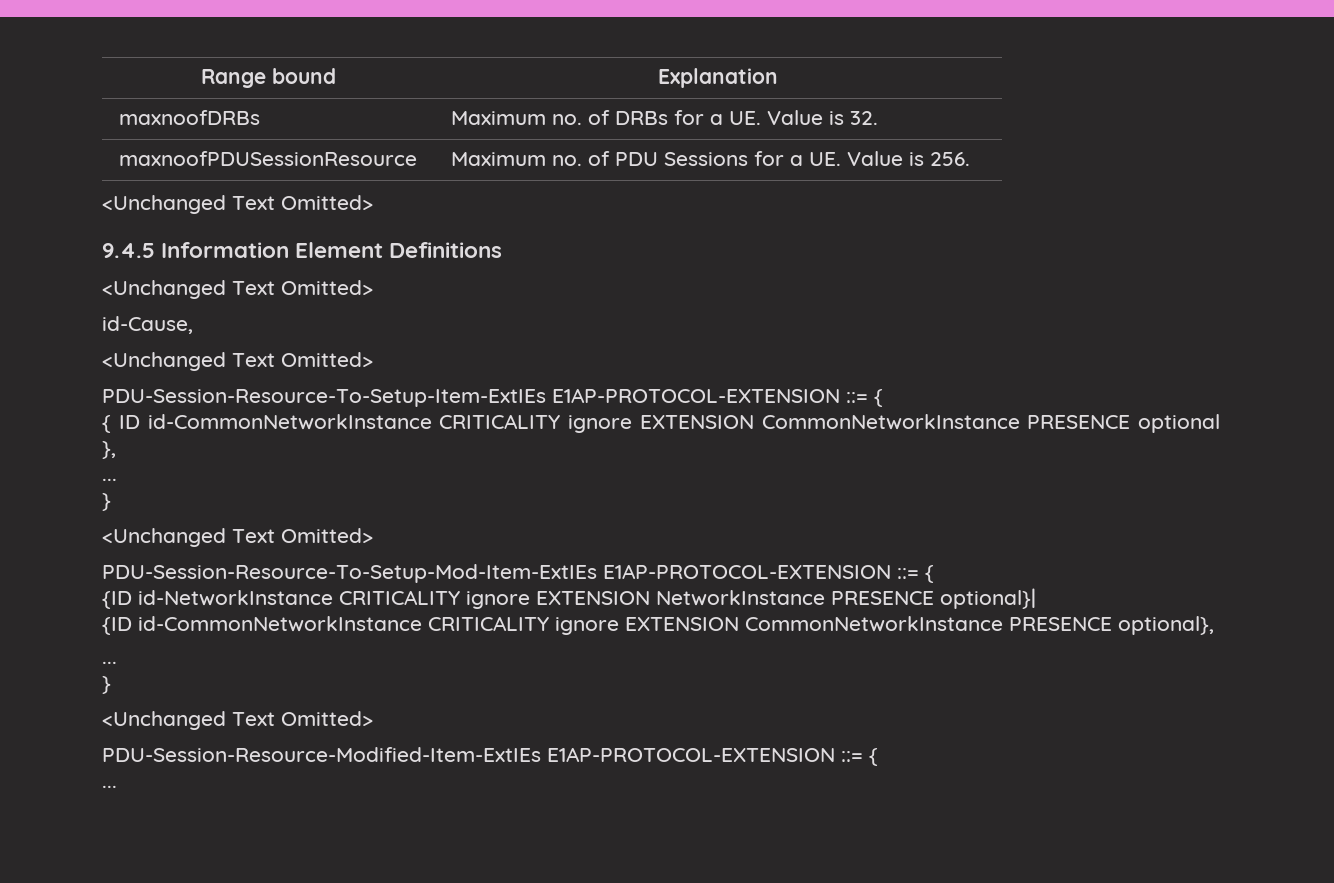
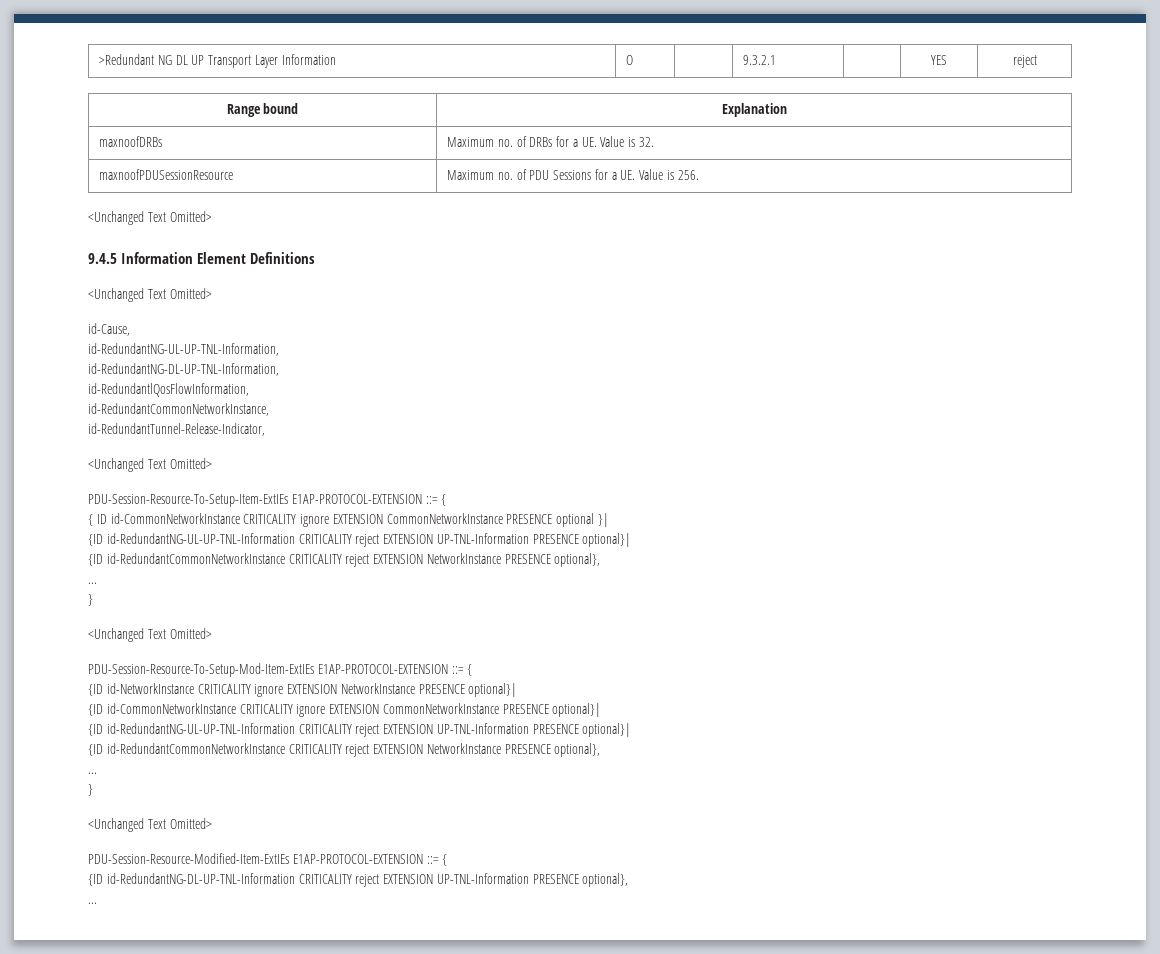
+ >Redundant NG DL UP Transport Layer Information | O | | 9.3.2.1 | | YES | reject
+ id-RedundantNG-UL-UP-TNL-Information,
+ id-RedundantNG-DL-UP-TNL-Information,
+ id-RedundantlQosFlowInformation,
+ id-RedundantCommonNetworkInstance,
+ id-RedundantTunnel-Release-Indicator,
- { ID id-CommonNetworkInstance CRITICALITY ignore EXTENSION CommonNetworkInstance PRESENCE optional },
+ { ID id-CommonNetworkInstance CRITICALITY ignore EXTENSION CommonNetworkInstance PRESENCE optional }|
+ {ID id-RedundantNG-UL-UP-TNL-Information CRITICALITY reject EXTENSION UP-TNL-Information PRESENCE optional}|
+ {ID id-RedundantCommonNetworkInstance CRITICALITY reject EXTENSION NetworkInstance PRESENCE optional},
- {ID id-CommonNetworkInstance CRITICALITY ignore EXTENSION CommonNetworkInstance PRESENCE optional},
+ {ID id-CommonNetworkInstance CRITICALITY ignore EXTENSION CommonNetworkInstance PRESENCE optional}|
+ {ID id-RedundantNG-UL-UP-TNL-Information CRITICALITY reject EXTENSION UP-TNL-Information PRESENCE optional}|
+ {ID id-RedundantCommonNetworkInstance CRITICALITY reject EXTENSION NetworkInstance PRESENCE optional},
+ {ID id-RedundantNG-DL-UP-TNL-Information CRITICALITY reject EXTENSION UP-TNL-Information PRESENCE optional},

